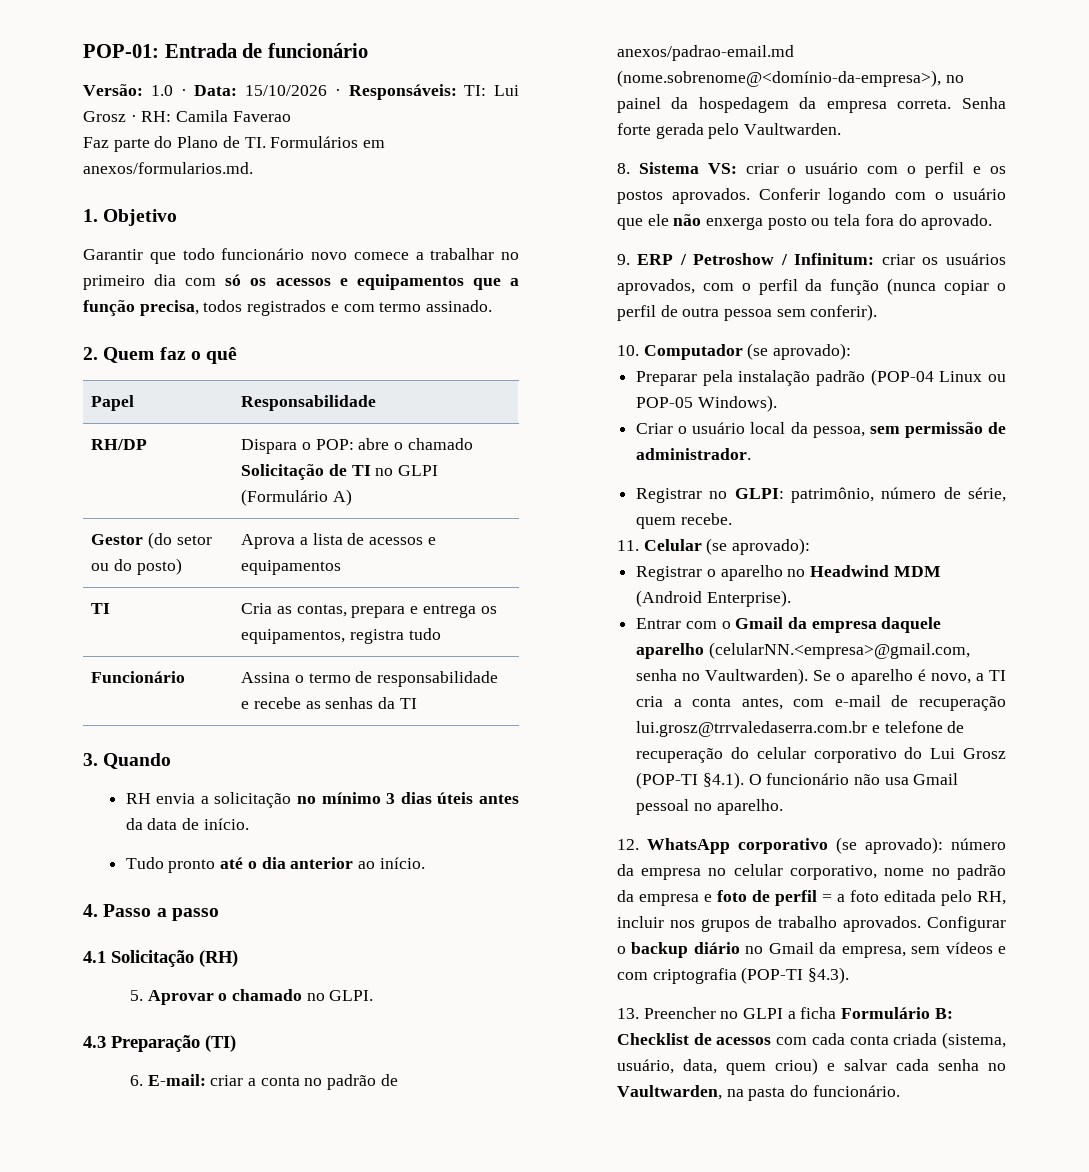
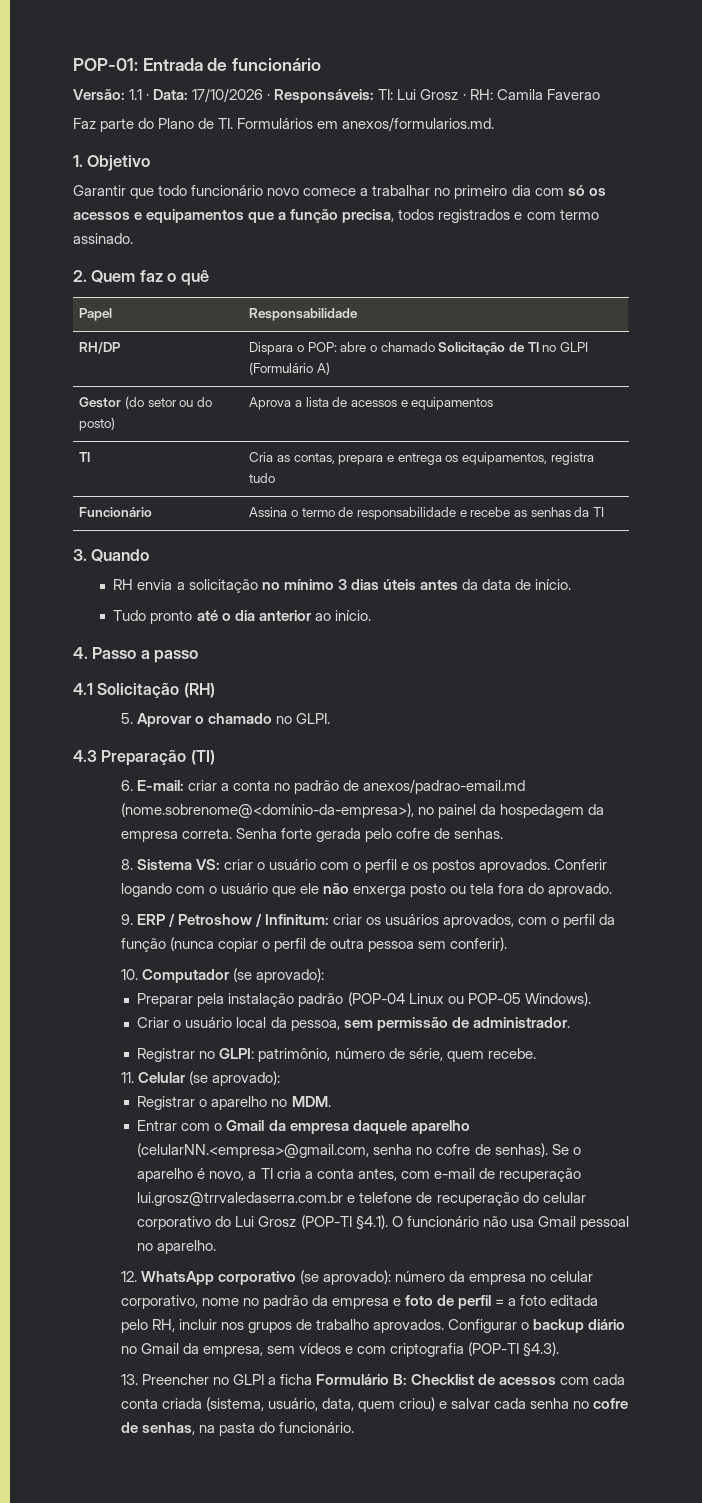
- Versão: 1.0 · Data: 15/10/2026 · Responsáveis: TI: Lui Grosz · RH: Camila Faverao
+ Versão: 1.1 · Data: 17/10/2026 · Responsáveis: TI: Lui Grosz · RH: Camila Faverao
- Senha forte gerada pelo Vaultwarden.
+ Senha forte gerada pelo cofre de senhas.
- Registrar o aparelho no Headwind MDM (Android Enterprise).
+ Registrar o aparelho no MDM.
- Entrar com o Gmail da empresa daquele aparelho (celularNN.<empresa>@gmail.com, senha no Vaultwarden).
+ Entrar com o Gmail da empresa daquele aparelho (celularNN.<empresa>@gmail.com, senha no cofre de senhas).
- 13. Preencher no GLPI a ficha Formulário B: Checklist de acessos com cada conta criada (sistema, usuário, data, quem criou) e salvar cada senha no Vaultwarden, na pasta do funcionário.
+ 13. Preencher no GLPI a ficha Formulário B: Checklist de acessos com cada conta criada (sistema, usuário, data, quem criou) e salvar cada senha no cofre de senhas, na pasta do funcionário.

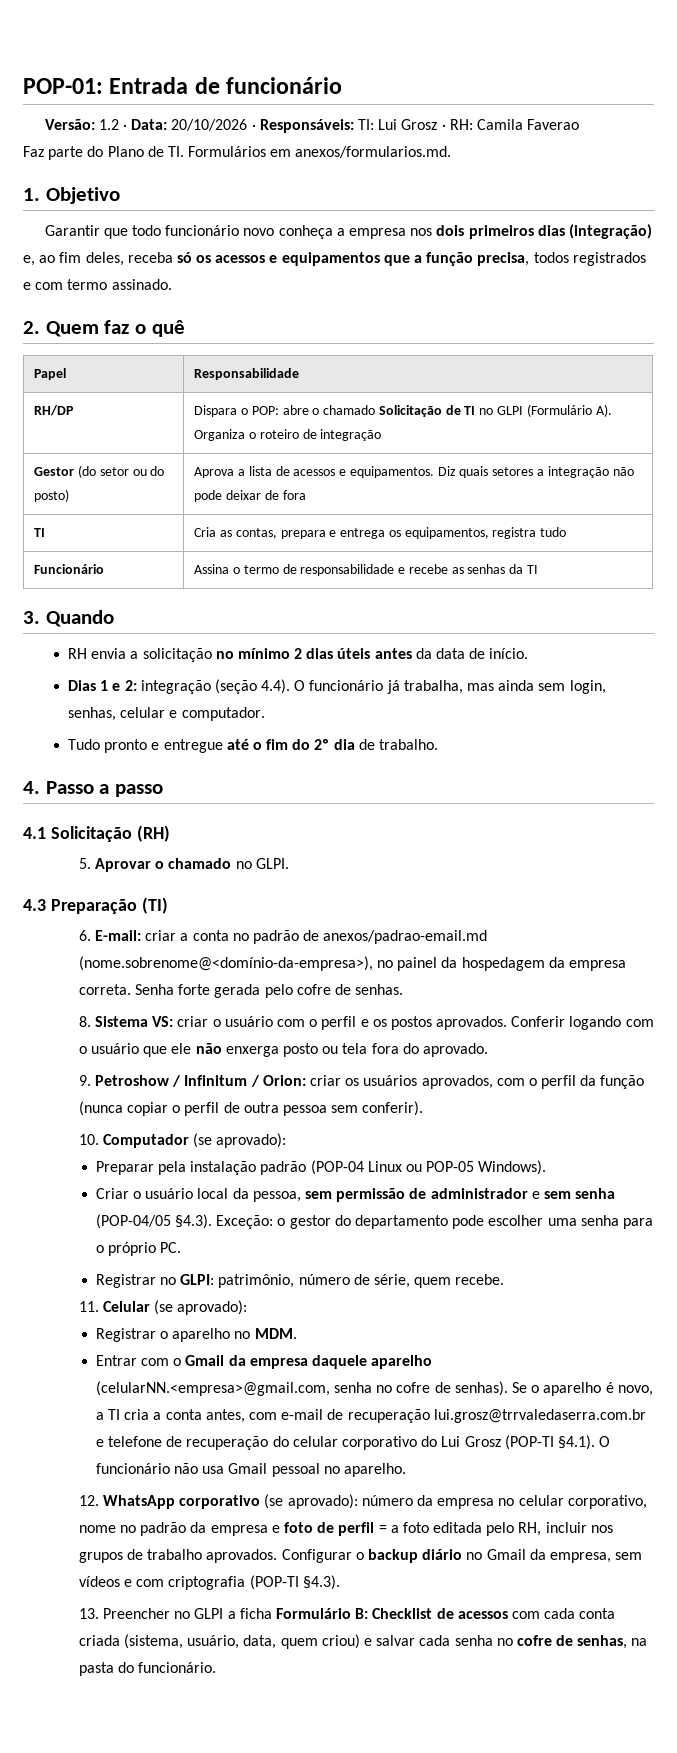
- Versão: 1.1 · Data: 17/10/2026 · Responsáveis: TI: Lui Grosz · RH: Camila Faverao
+ Versão: 1.2 · Data: 20/10/2026 · Responsáveis: TI: Lui Grosz · RH: Camila Faverao
- Garantir que todo funcionário novo comece a trabalhar no primeiro dia com só os acessos e equipamentos que a função precisa, todos registrados e com termo assinado.
+ Garantir que todo funcionário novo conheça a empresa nos dois primeiros dias (integração) e, ao fim deles, receba só os acessos e equipamentos que a função precisa, todos registrados e com termo assinado.
- RH/DP | Dispara o POP: abre o chamado Solicitação de TI no GLPI (Formulário A)
+ RH/DP | Dispara o POP: abre o chamado Solicitação de TI no GLPI (Formulário A). Organiza o roteiro de integração
- Gestor (do setor ou do posto) | Aprova a lista de acessos e equipamentos
+ Gestor (do setor ou do posto) | Aprova a lista de acessos e equipamentos. Diz quais setores a integração não pode deixar de fora
- RH envia a solicitação no mínimo 3 dias úteis antes da data de início.
+ RH envia a solicitação no mínimo 2 dias úteis antes da data de início.
- Tudo pronto até o dia anterior ao início.
+ Dias 1 e 2: integração (seção 4.4). O funcionário já trabalha, mas ainda sem login, senhas, celular e computador.
+ Tudo pronto e entregue até o fim do 2º dia de trabalho.
- 9. ERP / Petroshow / Infinitum: criar os usuários aprovados, com o perfil da função (nunca copiar o perfil de outra pessoa sem conferir).
+ 9. Petroshow / Infinitum / Orion: criar os usuários aprovados, com o perfil da função (nunca copiar o perfil de outra pessoa sem conferir).
- Criar o usuário local da pessoa, sem permissão de administrador.
+ Criar o usuário local da pessoa, sem permissão de administrador e sem senha (POP-04/05 §4.3). Exceção: o gestor do departamento pode escolher uma senha para o próprio PC.

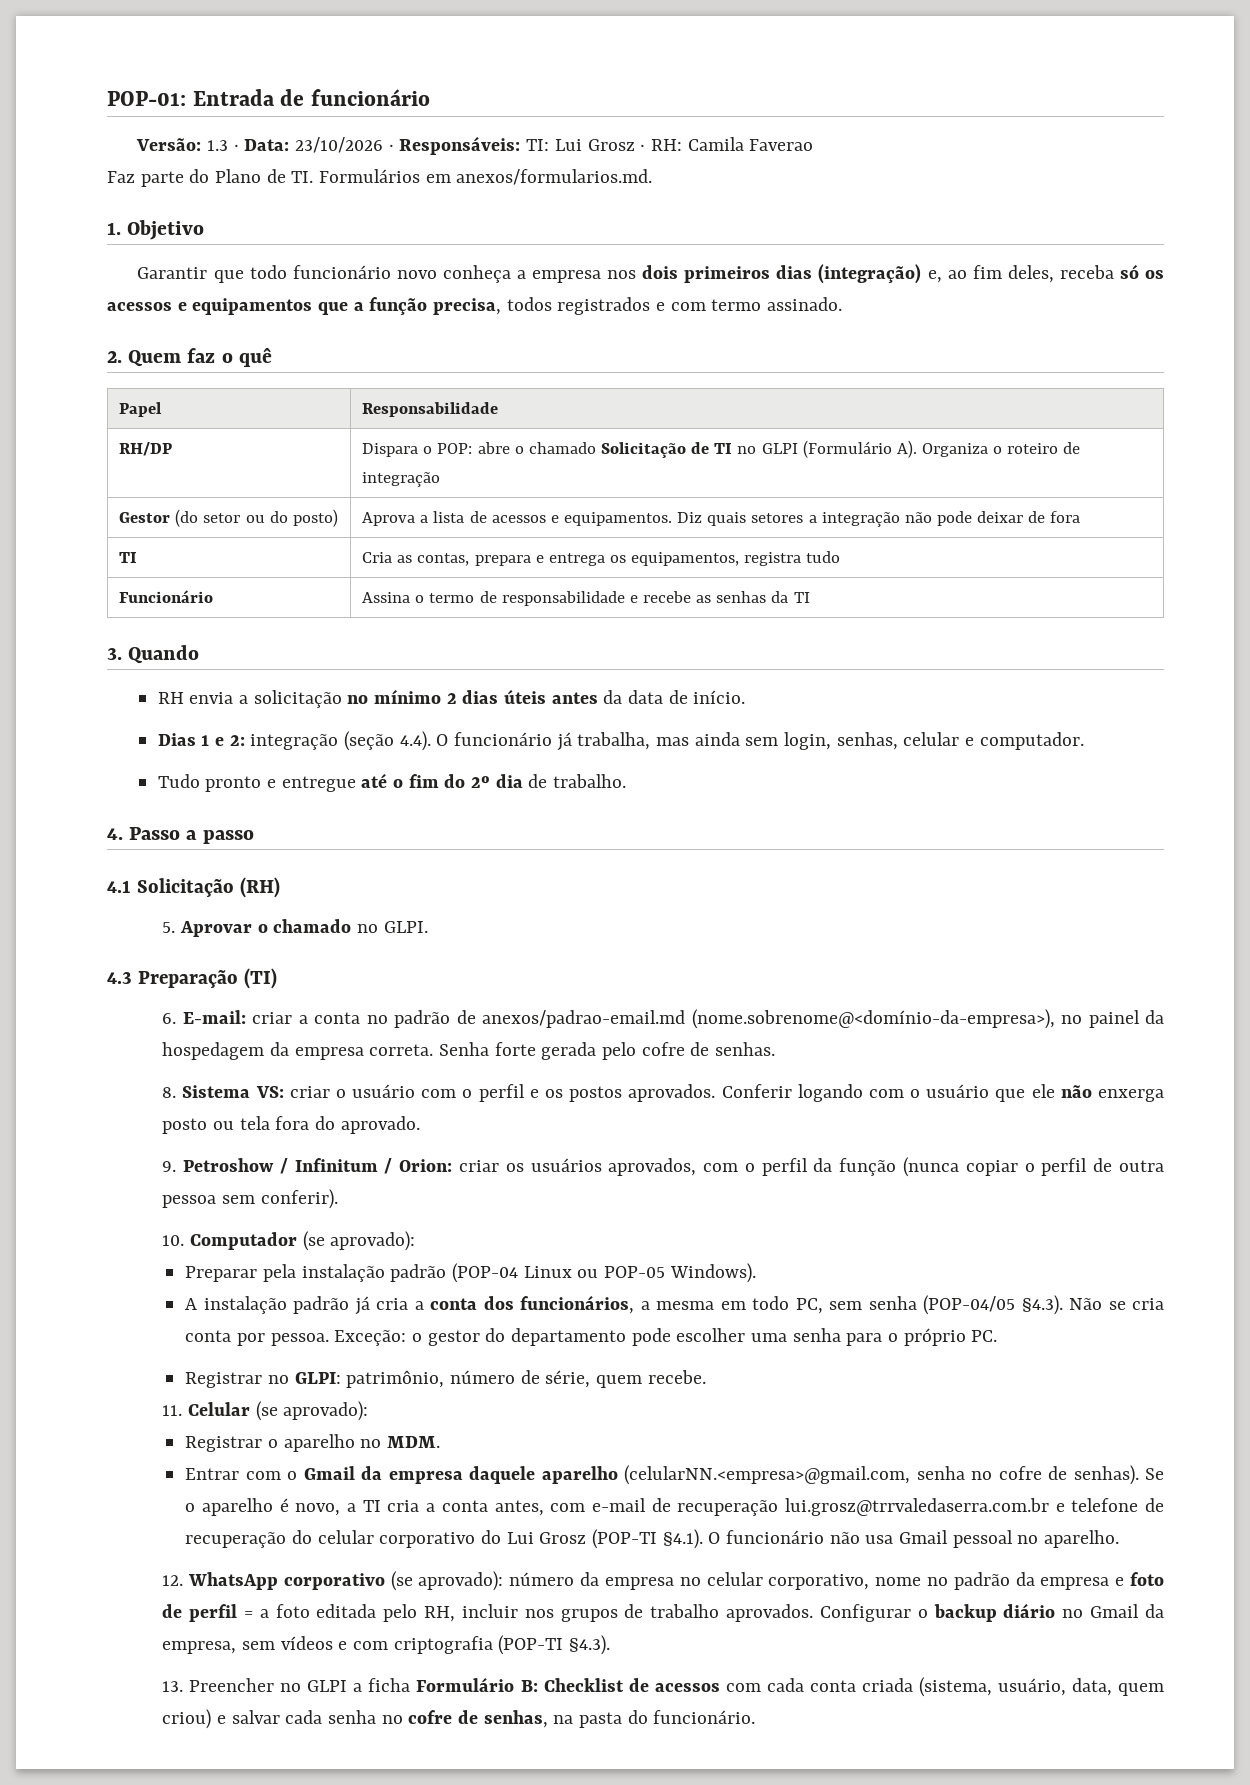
- Versão: 1.2 · Data: 20/10/2026 · Responsáveis: TI: Lui Grosz · RH: Camila Faverao
+ Versão: 1.3 · Data: 23/10/2026 · Responsáveis: TI: Lui Grosz · RH: Camila Faverao
- Criar o usuário local da pessoa, sem permissão de administrador e sem senha (POP-04/05 §4.3). Exceção: o gestor do departamento pode escolher uma senha para o próprio PC.
+ A instalação padrão já cria a conta dos funcionários, a mesma em todo PC, sem senha (POP-04/05 §4.3). Não se cria conta por pessoa. Exceção: o gestor do departamento pode escolher uma senha para o próprio PC.

